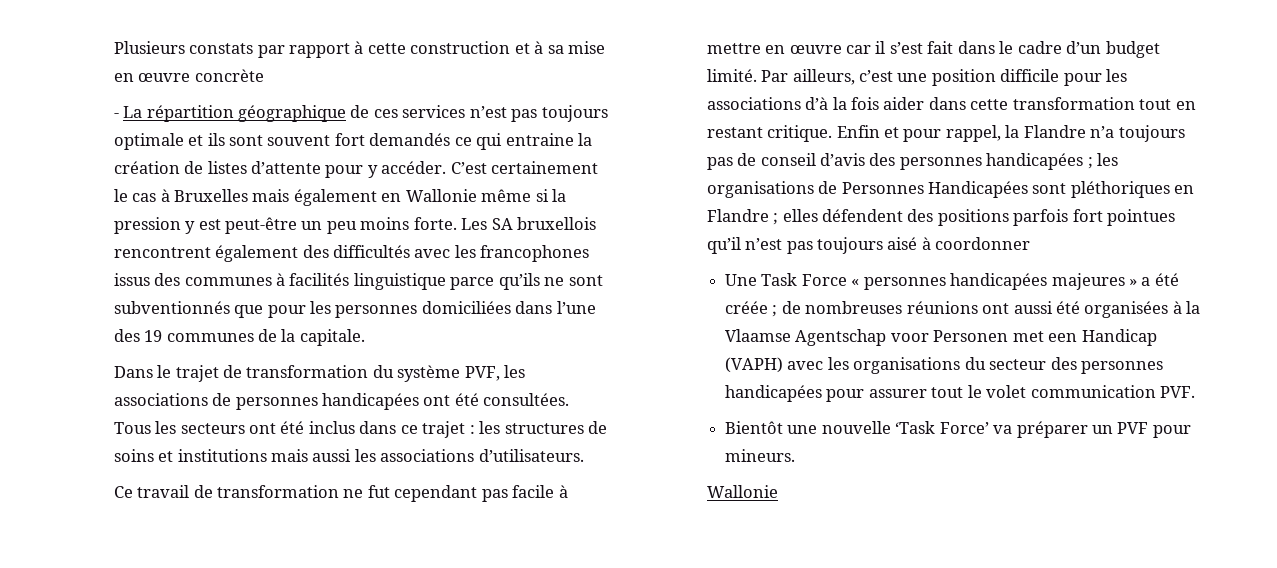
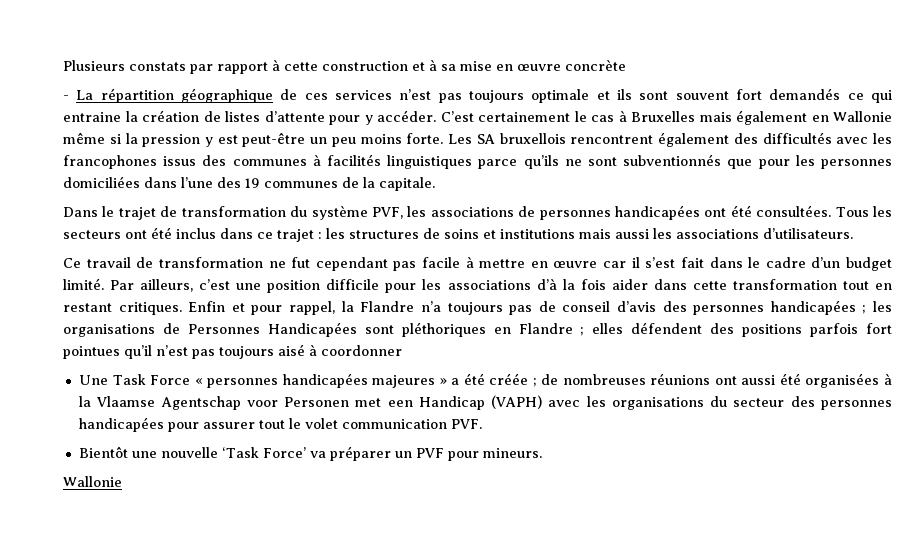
- Les SA bruxellois rencontrent également des difficultés avec les francophones issus des communes à facilités linguistique parce qu’ils ne sont subventionnés que pour les personnes domiciliées dans l’une des 19 communes de la capitale.
+ Les SA bruxellois rencontrent également des difficultés avec les francophones issus des communes à facilités linguistiques parce qu’ils ne sont subventionnés que pour les personnes domiciliées dans l’une des 19 communes de la capitale.
- Par ailleurs, c’est une position difficile pour les associations d’à la fois aider dans cette transformation tout en restant critique.
+ Par ailleurs, c’est une position difficile pour les associations d’à la fois aider dans cette transformation tout en restant critiques.

